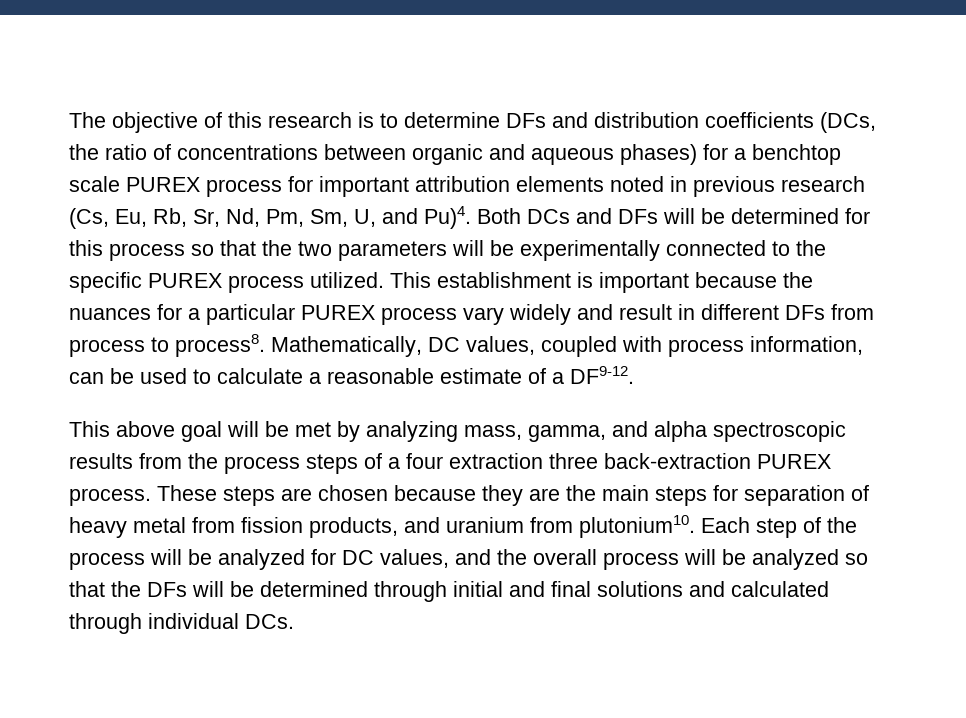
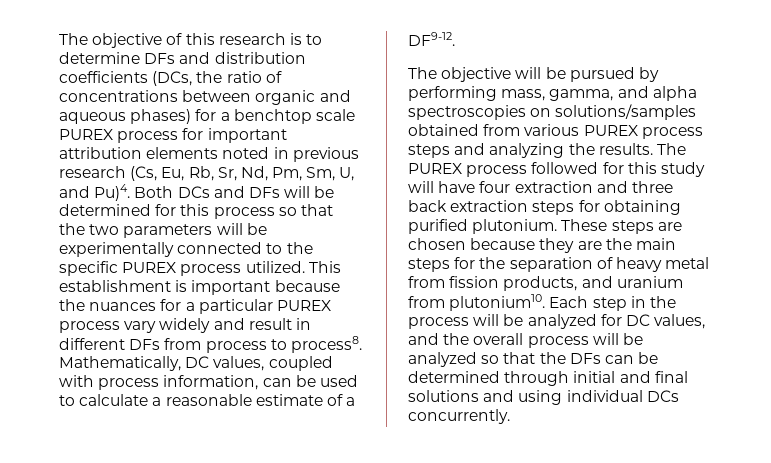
- This above goal will be met by analyzing mass, gamma, and alpha spectroscopic results from the process steps of a four extraction three back-extraction PUREX process.
+ The objective will be pursued by performing mass, gamma, and alpha spectroscopies on solutions/samples obtained from various PUREX process steps and analyzing the results. The PUREX process followed for this study will have four extraction and three back extraction steps for obtaining purified plutonium.
- These steps are chosen because they are the main steps for separation of heavy metal from fission products, and uranium from plutonium10.
+ These steps are chosen because they are the main steps for the separation of heavy metal from fission products, and uranium from plutonium10.
- Each step of the process will be analyzed for DC values, and the overall process will be analyzed so that the DFs will be determined through initial and final solutions and calculated through individual DCs.
+ Each step in the process will be analyzed for DC values, and the overall process will be analyzed so that the DFs can be determined through initial and final solutions and using individual DCs concurrently.

